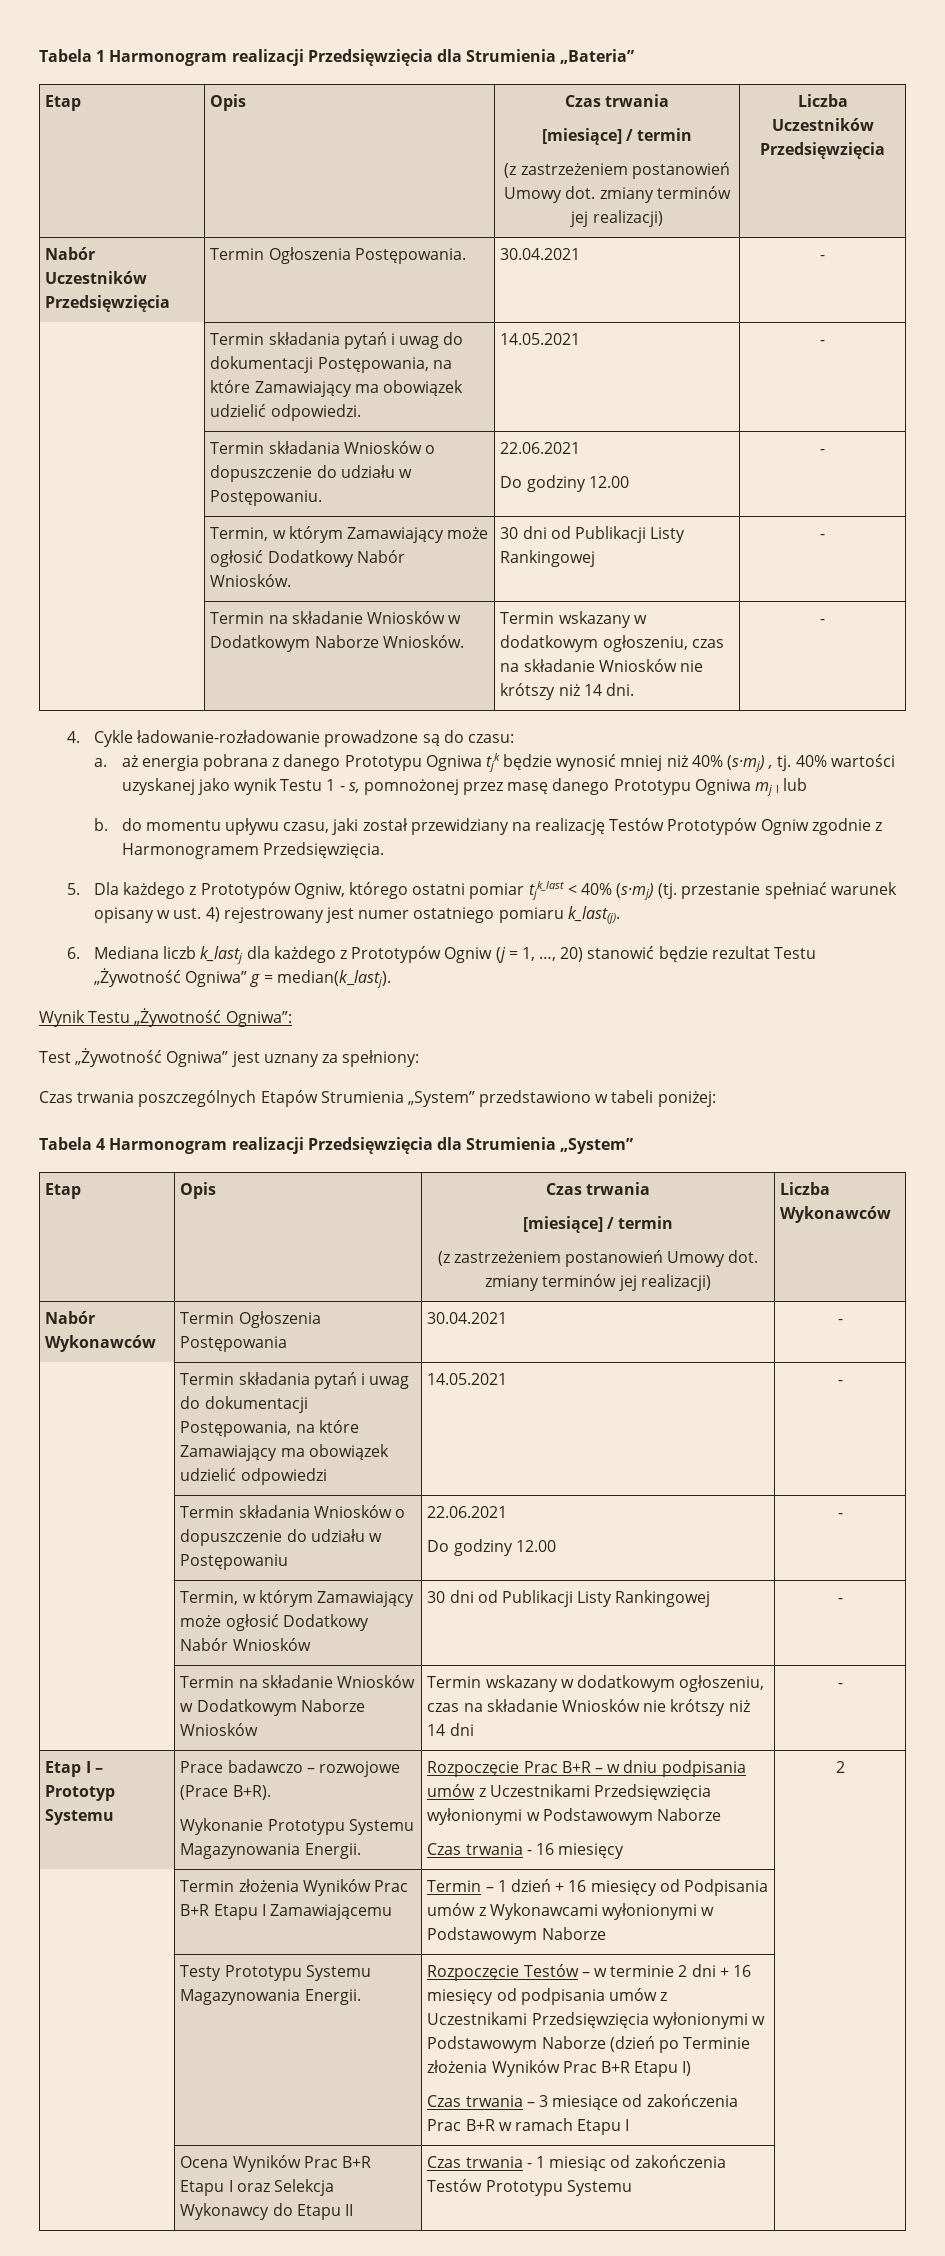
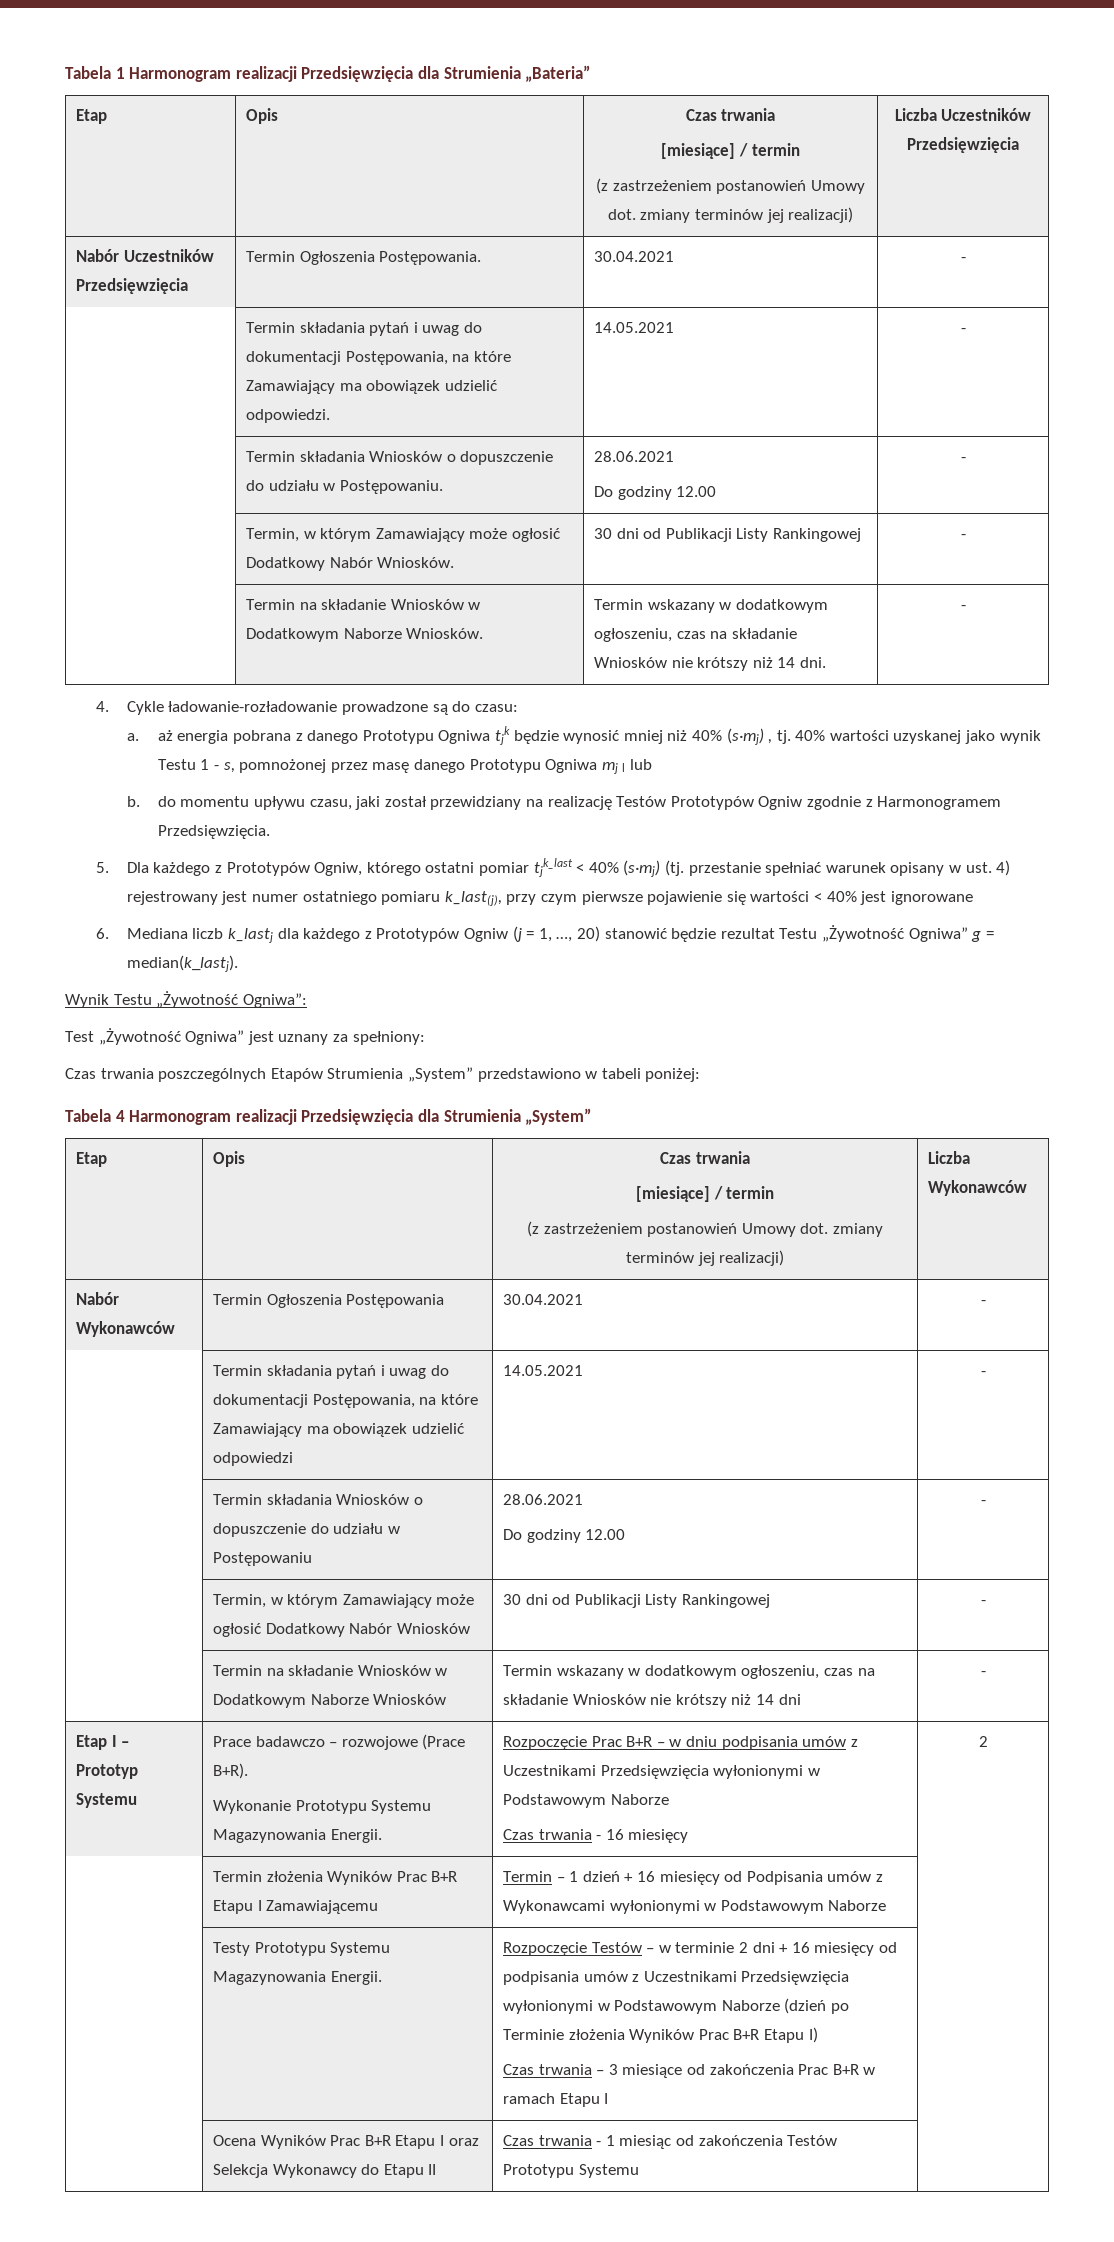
- | Termin składania Wniosków o dopuszczenie do udziału w Postępowaniu. | 22.06.2021
+ | Termin składania Wniosków o dopuszczenie do udziału w Postępowaniu. | 28.06.2021
- 5. Dla każdego z Prototypów Ogniw, którego ostatni pomiar tjk_last < 40% (s·mj) (tj. przestanie spełniać warunek opisany w ust. 4) rejestrowany jest numer ostatniego pomiaru k_last(j).
+ 5. Dla każdego z Prototypów Ogniw, którego ostatni pomiar tjk_last < 40% (s·mj) (tj. przestanie spełniać warunek opisany w ust. 4) rejestrowany jest numer ostatniego pomiaru k_last(j), przy czym pierwsze pojawienie się wartości < 40% jest ignorowane
- | Termin składania Wniosków o dopuszczenie do udziału w Postępowaniu | 22.06.2021
+ | Termin składania Wniosków o dopuszczenie do udziału w Postępowaniu | 28.06.2021

